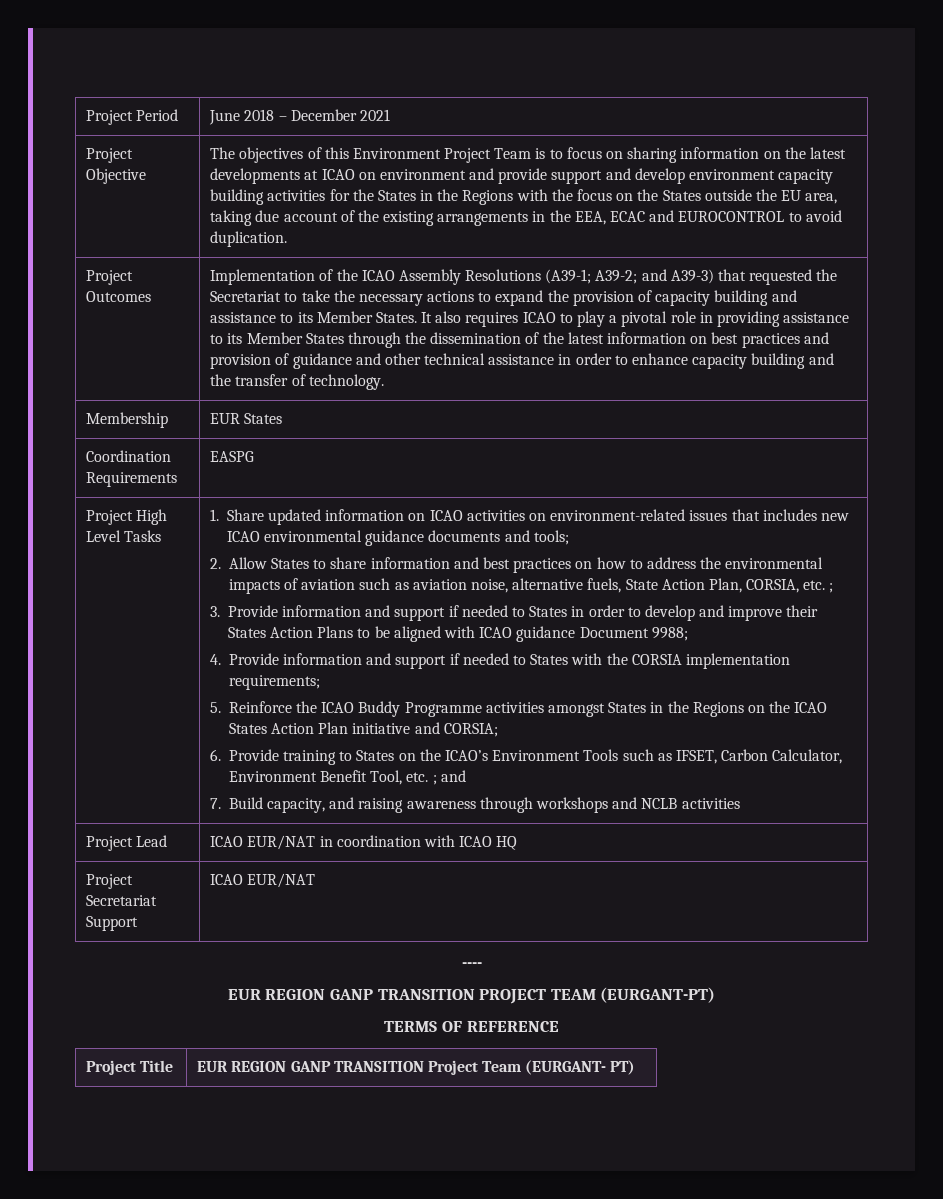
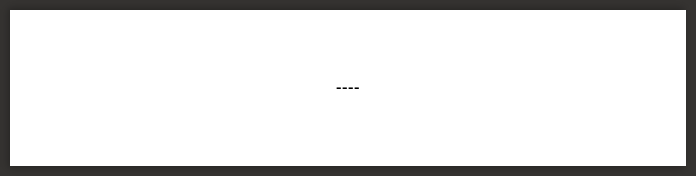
- Project Period | June 2018 – December 2021
- Project Objective | The objectives of this Environment Project Team is to focus on sharing information on the latest developments at ICAO on environment and provide support and develop environment capacity building activities for the States in the Regions with the focus on the States outside the EU area, taking due account of the existing arrangements in the EEA, ECAC and EUROCONTROL to avoid duplication.
- Project Outcomes | Implementation of the ICAO Assembly Resolutions (A39-1; A39-2; and A39-3) that requested the Secretariat to take the necessary actions to expand the provision of capacity building and assistance to its Member States. It also requires ICAO to play a pivotal role in providing assistance to its Member States through the dissemination of the latest information on best practices and provision of guidance and other technical assistance in order to enhance capacity building and the transfer of technology.
- Membership | EUR States
- Coordination Requirements | EASPG
- Project High Level Tasks | 1. Share updated information on ICAO activities on environment-related issues that includes new ICAO environmental guidance documents and tools;
- 2. Allow States to share information and best practices on how to address the environmental impacts of aviation such as aviation noise, alternative fuels, State Action Plan, CORSIA, etc. ;
- 3. Provide information and support if needed to States in order to develop and improve their States Action Plans to be aligned with ICAO guidance Document 9988;
- 4. Provide information and support if needed to States with the CORSIA implementation requirements;
- 5. Reinforce the ICAO Buddy Programme activities amongst States in the Regions on the ICAO States Action Plan initiative and CORSIA;
- 6. Provide training to States on the ICAO’s Environment Tools such as IFSET, Carbon Calculator, Environment Benefit Tool, etc. ; and
- 7. Build capacity, and raising awareness through workshops and NCLB activities
- Project Lead | ICAO EUR/NAT in coordination with ICAO HQ
- Project Secretariat Support | ICAO EUR/NAT
  ----
- EUR REGION GANP TRANSITION PROJECT TEAM (EURGANT-PT)
- TERMS OF REFERENCE
- Project Title | EUR REGION GANP TRANSITION Project Team (EURGANT- PT)

